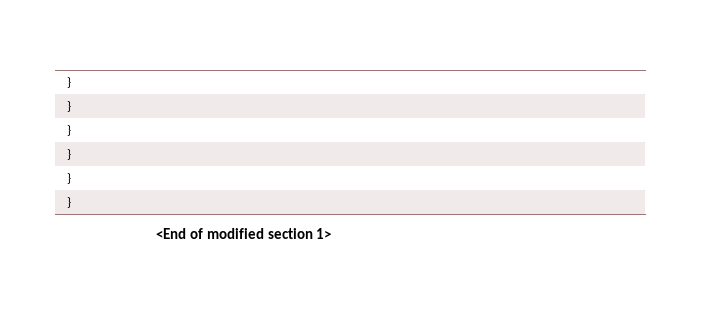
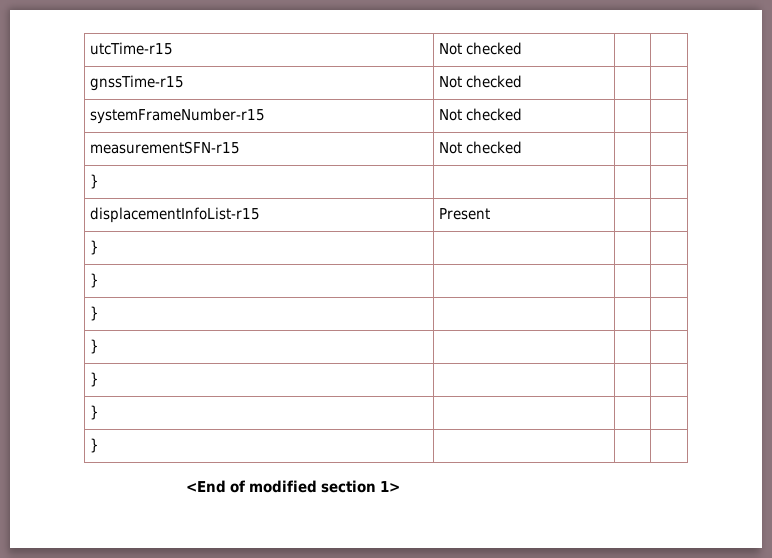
+ utcTime-r15 | Not checked | |
+ gnssTime-r15 | Not checked | |
+ systemFrameNumber-r15 | Not checked | |
+ measurementSFN-r15 | Not checked | |
+ } | | |
+ displacementInfoList-r15 | Present | |
+ } | | |

